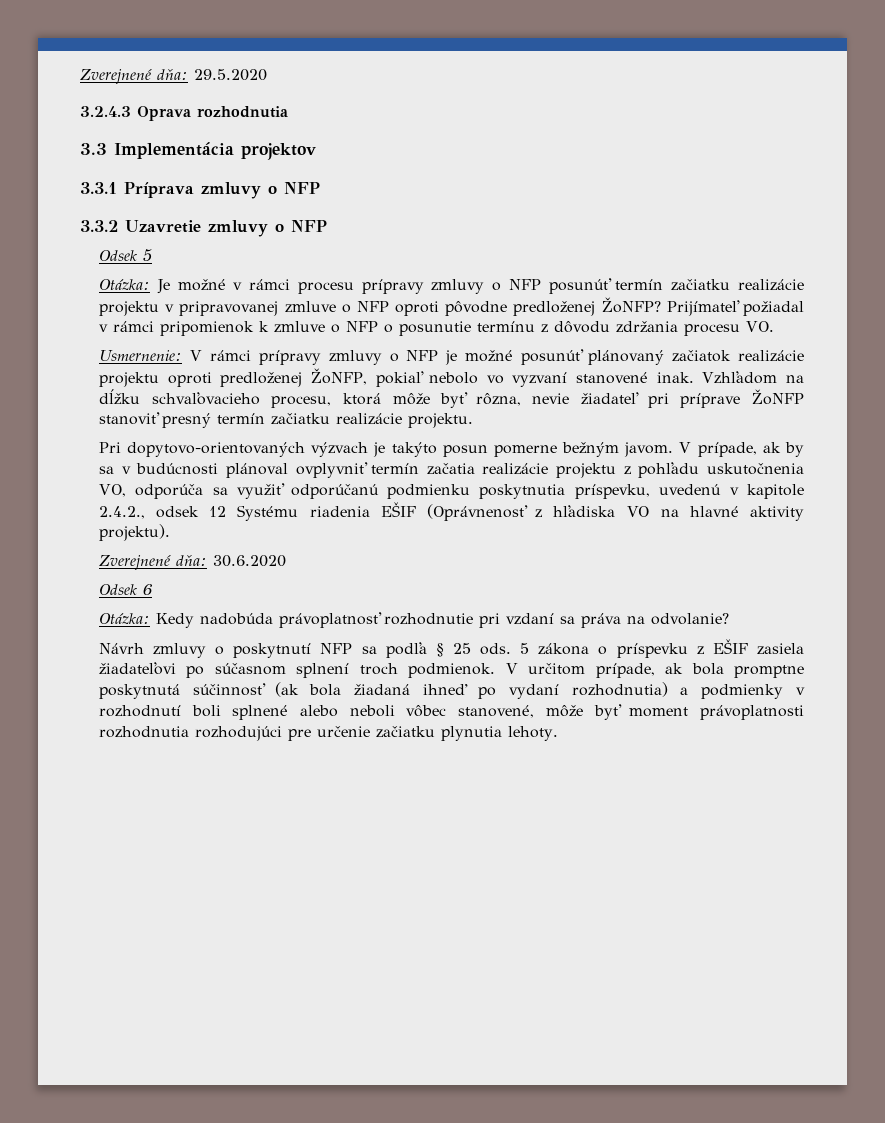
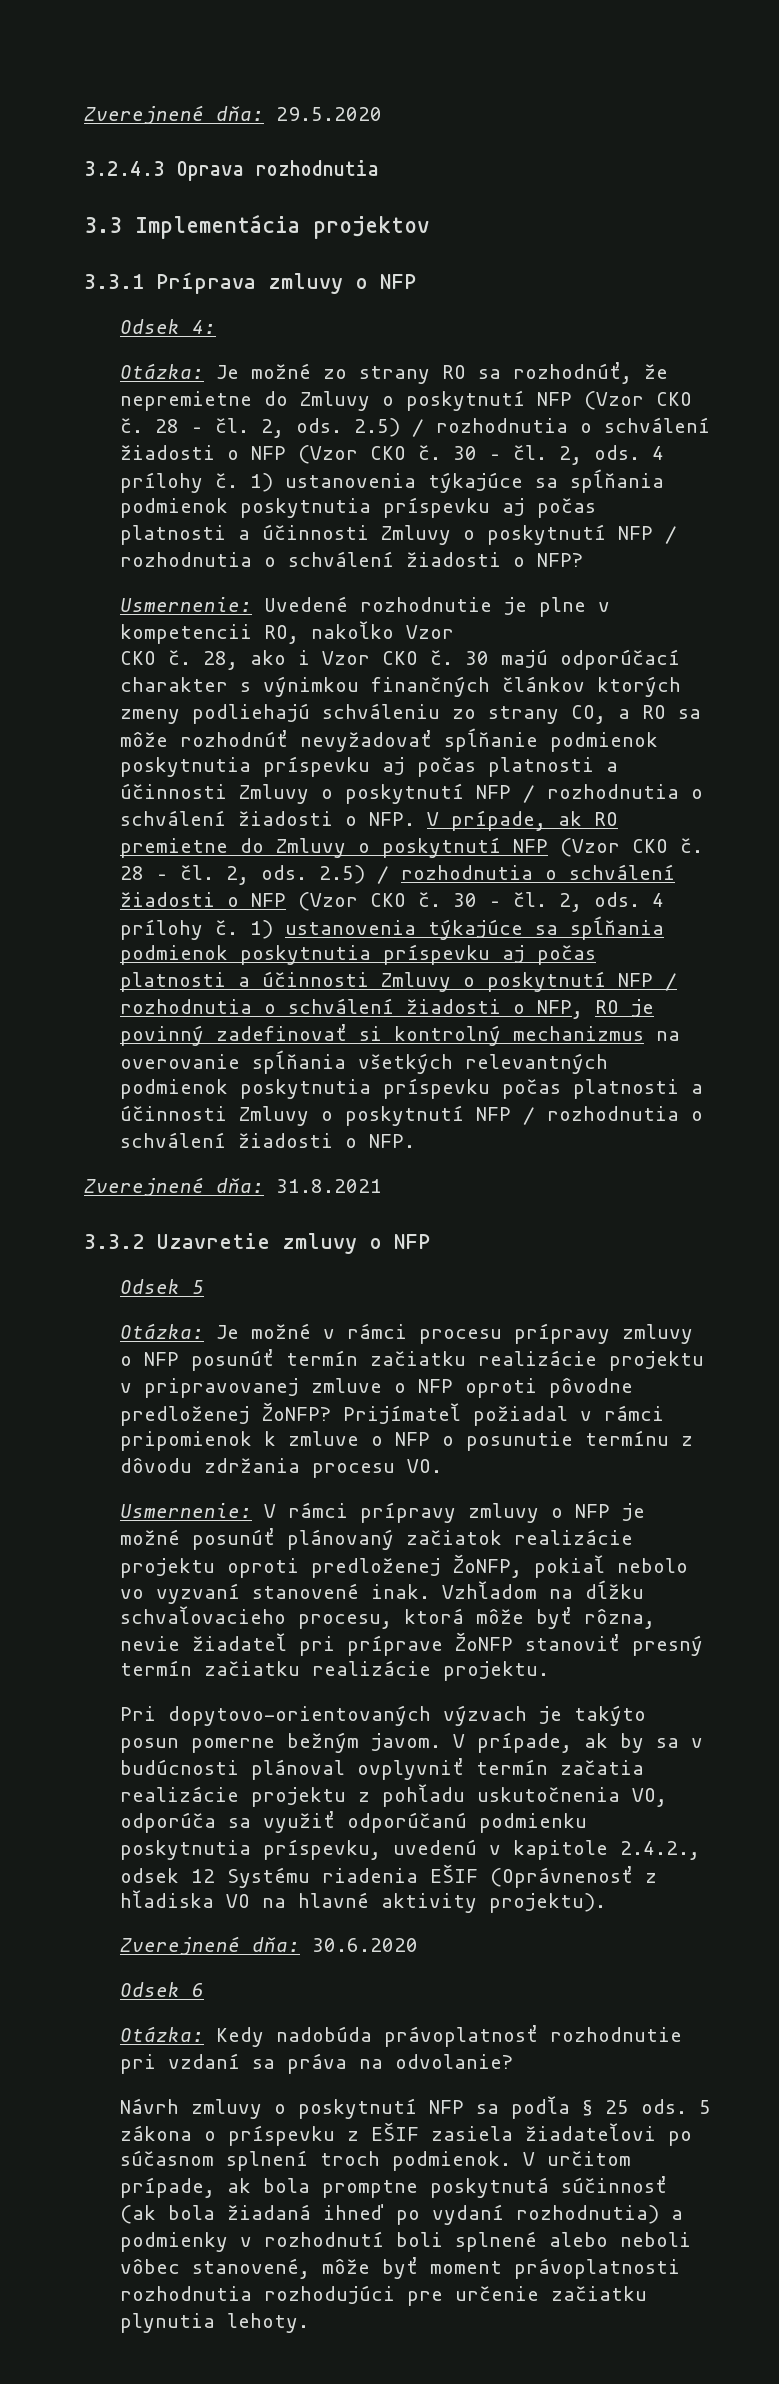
+ Odsek 4:
+ Otázka: Je možné zo strany RO sa rozhodnúť, že nepremietne do Zmluvy o poskytnutí NFP (Vzor CKO č. 28 – čl. 2, ods. 2.5) / rozhodnutia o schválení žiadosti o NFP (Vzor CKO č. 30 – čl. 2, ods. 4 prílohy č. 1) ustanovenia týkajúce sa spĺňania podmienok poskytnutia príspevku aj počas platnosti a účinnosti Zmluvy o poskytnutí NFP / rozhodnutia o schválení žiadosti o NFP?
+ Usmernenie: Uvedené rozhodnutie je plne v kompetencii RO, nakoľko Vzor
+ CKO č. 28, ako i Vzor CKO č. 30 majú odporúčací charakter s výnimkou finančných článkov ktorých zmeny podliehajú schváleniu zo strany CO, a RO sa môže rozhodnúť nevyžadovať spĺňanie podmienok poskytnutia príspevku aj počas platnosti a účinnosti Zmluvy o poskytnutí NFP / rozhodnutia o schválení žiadosti o NFP. V prípade, ak RO premietne do Zmluvy o poskytnutí NFP (Vzor CKO č. 28 – čl. 2, ods. 2.5) / rozhodnutia o schválení žiadosti o NFP (Vzor CKO č. 30 – čl. 2, ods. 4 prílohy č. 1) ustanovenia týkajúce sa spĺňania podmienok poskytnutia príspevku aj počas platnosti a účinnosti Zmluvy o poskytnutí NFP / rozhodnutia o schválení žiadosti o NFP, RO je povinný zadefinovať si kontrolný mechanizmus na overovanie spĺňania všetkých relevantných podmienok poskytnutia príspevku počas platnosti a účinnosti Zmluvy o poskytnutí NFP / rozhodnutia o schválení žiadosti o NFP.
+ Zverejnené dňa: 31.8.2021

